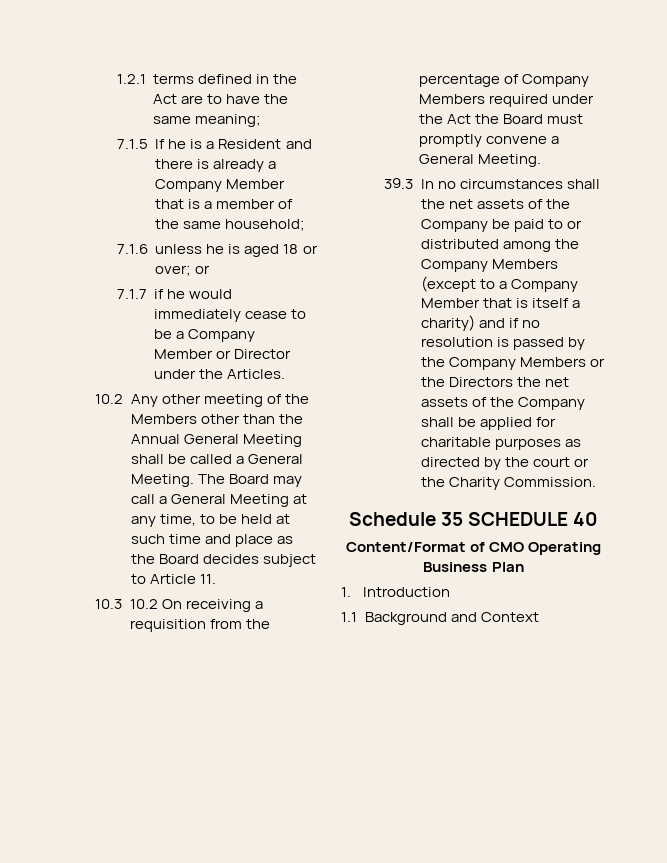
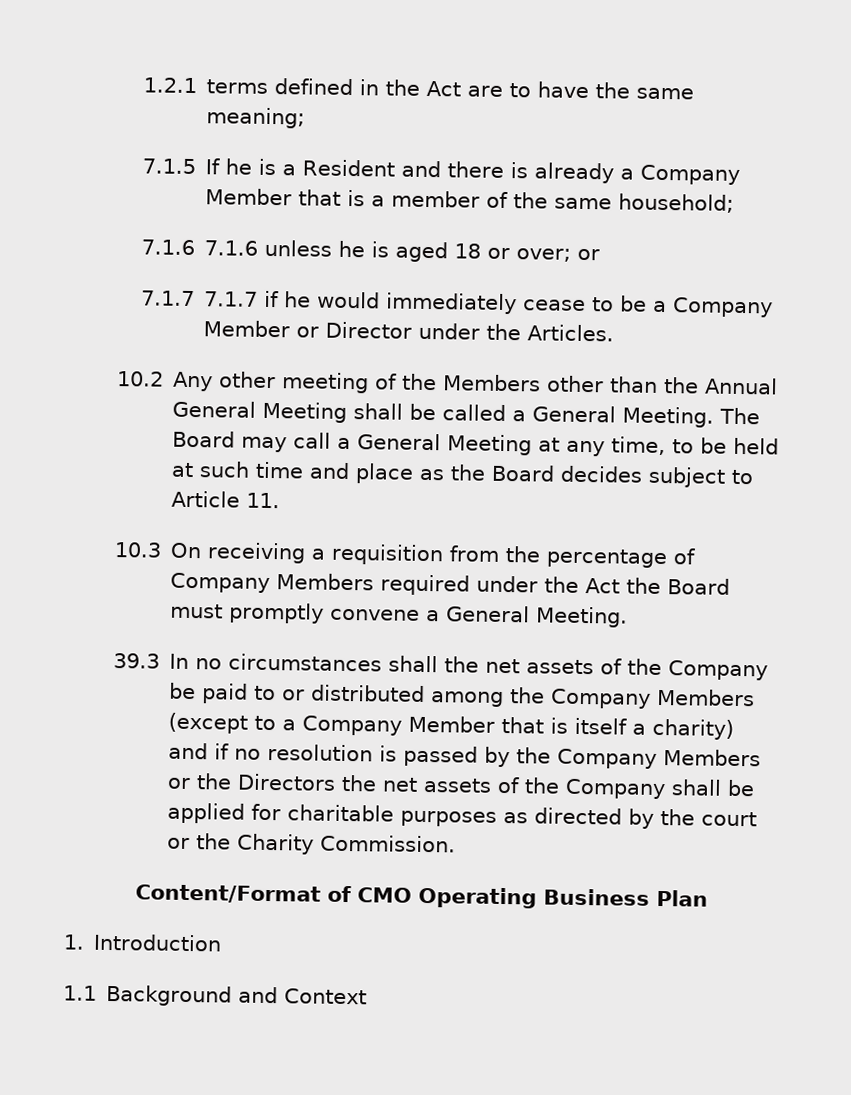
- 7.1.6 unless he is aged 18 or over; or
+ 7.1.6 7.1.6 unless he is aged 18 or over; or
- 7.1.7 if he would immediately cease to be a Company Member or Director under the Articles.
+ 7.1.7 7.1.7 if he would immediately cease to be a Company Member or Director under the Articles.
- 10.3 10.2 On receiving a requisition from the percentage of Company Members required under the Act the Board must promptly convene a General Meeting.
+ 10.3 On receiving a requisition from the percentage of Company Members required under the Act the Board must promptly convene a General Meeting.
- Schedule 35 SCHEDULE 40

